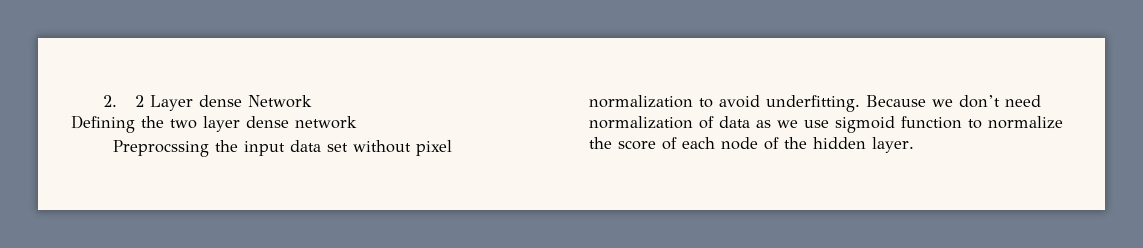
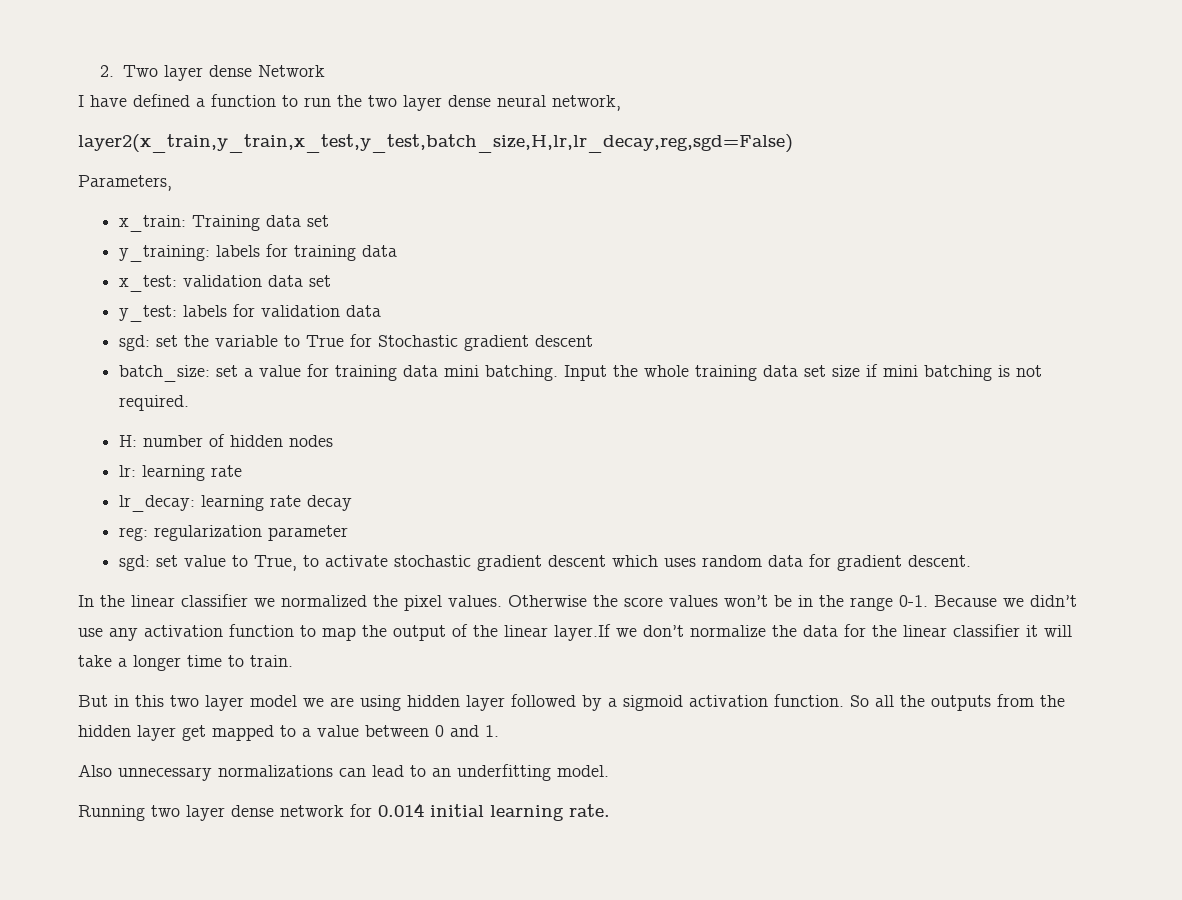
- 2. 2 Layer dense Network
+ 2. Two layer dense Network
- Defining the two layer dense network
- Preprocssing the input data set without pixel normalization to avoid underfitting. Because we don’t need normalization of data as we use sigmoid function to normalize the score of each node of the hidden layer.
+ I have defined a function to run the two layer dense neural network,
+ layer2(x_train,y_train,x_test,y_test,batch_size,H,lr,lr_decay,reg,sgd=False)
+ Parameters,
+ x_train: Training data set
+ y_training: labels for training data
+ x_test: validation data set
+ y_test: labels for validation data
+ sgd: set the variable to True for Stochastic gradient descent
+ batch_size: set a value for training data mini batching. Input the whole training data set size if mini batching is not required.
+ H: number of hidden nodes
+ lr: learning rate
+ lr_decay: learning rate decay
+ reg: regularization parameter
+ sgd: set value to True, to activate stochastic gradient descent which uses random data for gradient descent.
+ In the linear classifier we normalized the pixel values. Otherwise the score values won’t be in the range 0-1. Because we didn’t use any activation function to map the output of the linear layer.If we don’t normalize the data for the linear classifier it will take a longer time to train.
+ But in this two layer model we are using hidden layer followed by a sigmoid activation function. So all the outputs from the hidden layer get mapped to a value between 0 and 1.
+ Also unnecessary normalizations can lead to an underfitting model.
+ Running two layer dense network for 0.014 initial learning rate.

